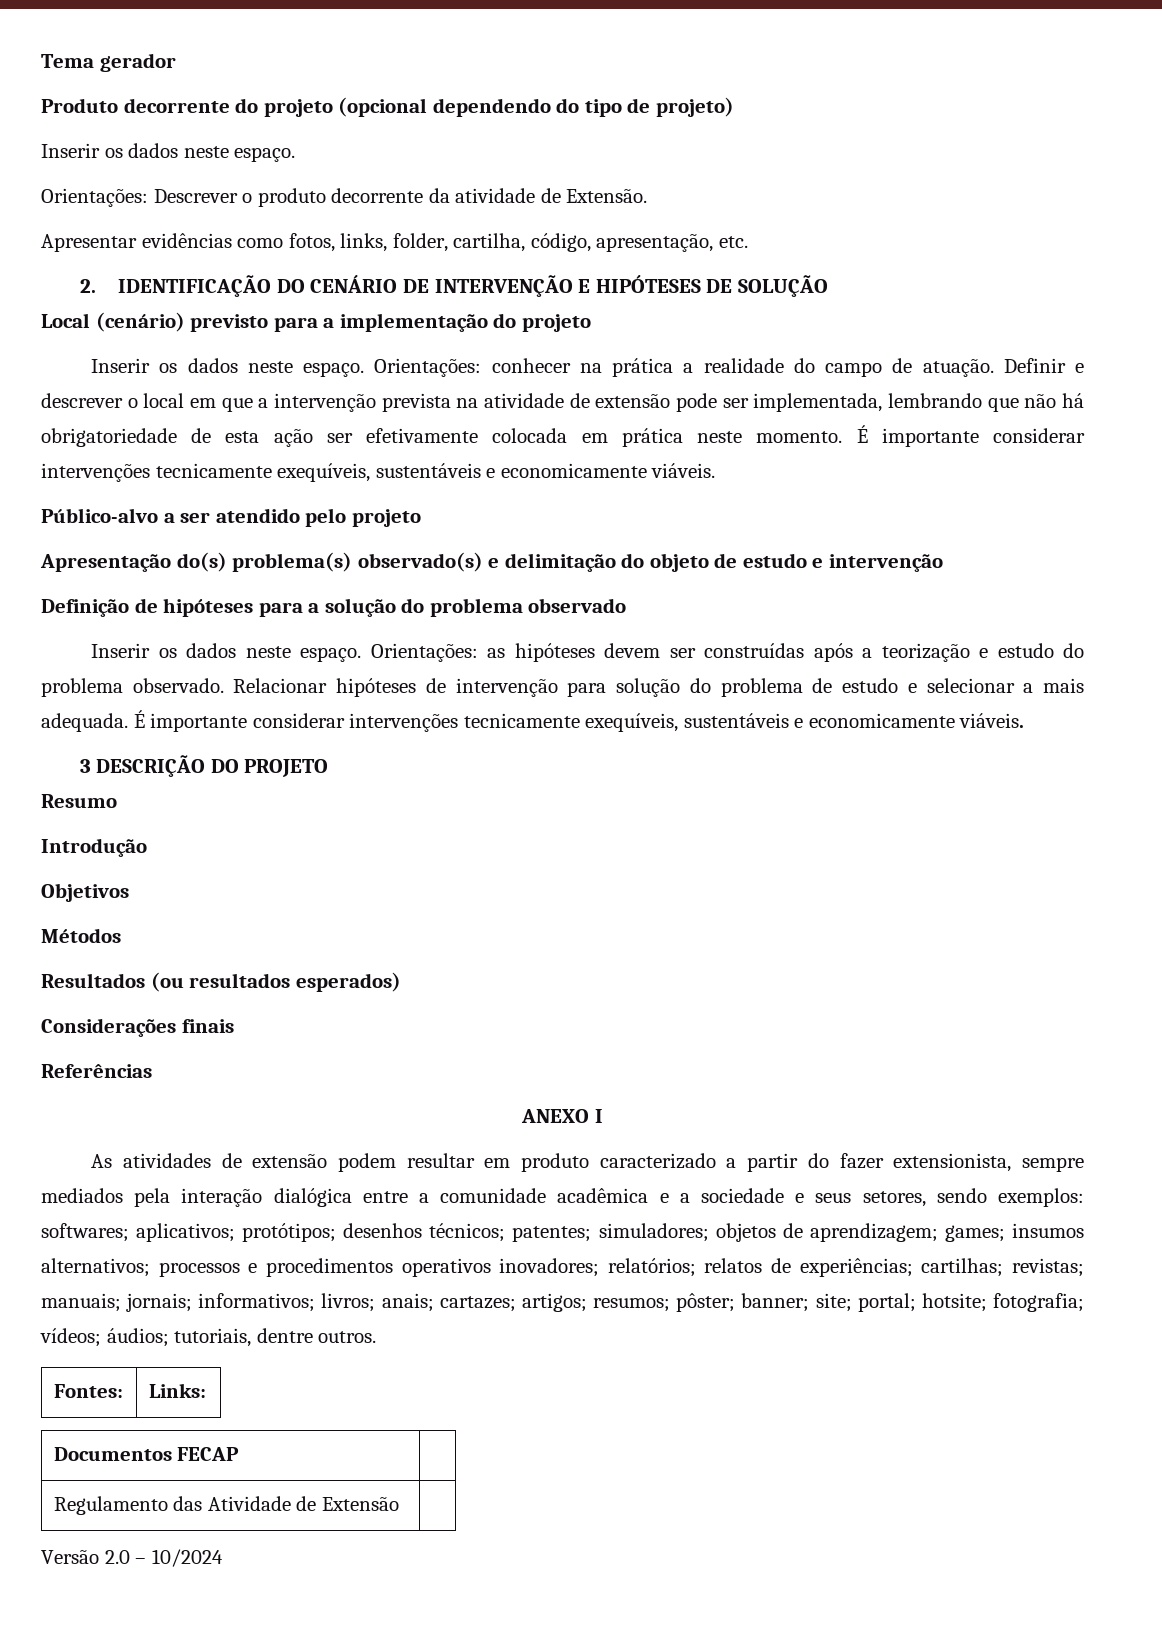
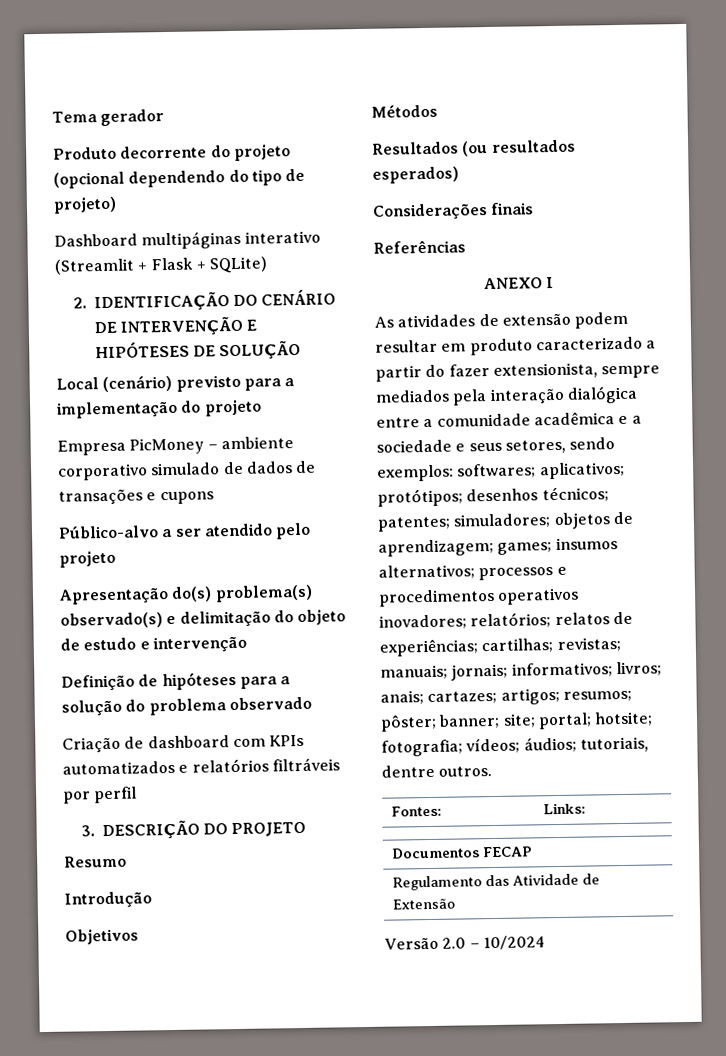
  Produto decorrente do projeto (opcional dependendo do tipo de projeto)
- Inserir os dados neste espaço.
- Orientações: Descrever o produto decorrente da atividade de Extensão.
- Apresentar evidências como fotos, links, folder, cartilha, código, apresentação, etc.
+ Dashboard multipáginas interativo (Streamlit + Flask + SQLite)
- Inserir os dados neste espaço. Orientações: conhecer na prática a realidade do campo de atuação. Definir e descrever o local em que a intervenção prevista na atividade de extensão pode ser implementada, lembrando que não há obrigatoriedade de esta ação ser efetivamente colocada em prática neste momento. É importante considerar intervenções tecnicamente exequíveis, sustentáveis e economicamente viáveis.
+ Empresa PicMoney – ambiente corporativo simulado de dados de transações e cupons
- Inserir os dados neste espaço. Orientações: as hipóteses devem ser construídas após a teorização e estudo do problema observado. Relacionar hipóteses de intervenção para solução do problema de estudo e selecionar a mais adequada. É importante considerar intervenções tecnicamente exequíveis, sustentáveis e economicamente viáveis.
- 3 DESCRIÇÃO DO PROJETO
+ Criação de dashboard com KPIs automatizados e relatórios filtráveis por perfil
+ 3. DESCRIÇÃO DO PROJETO

